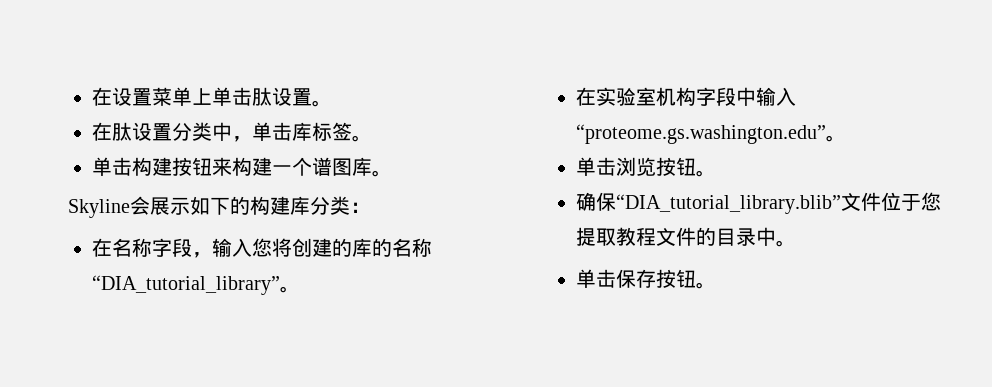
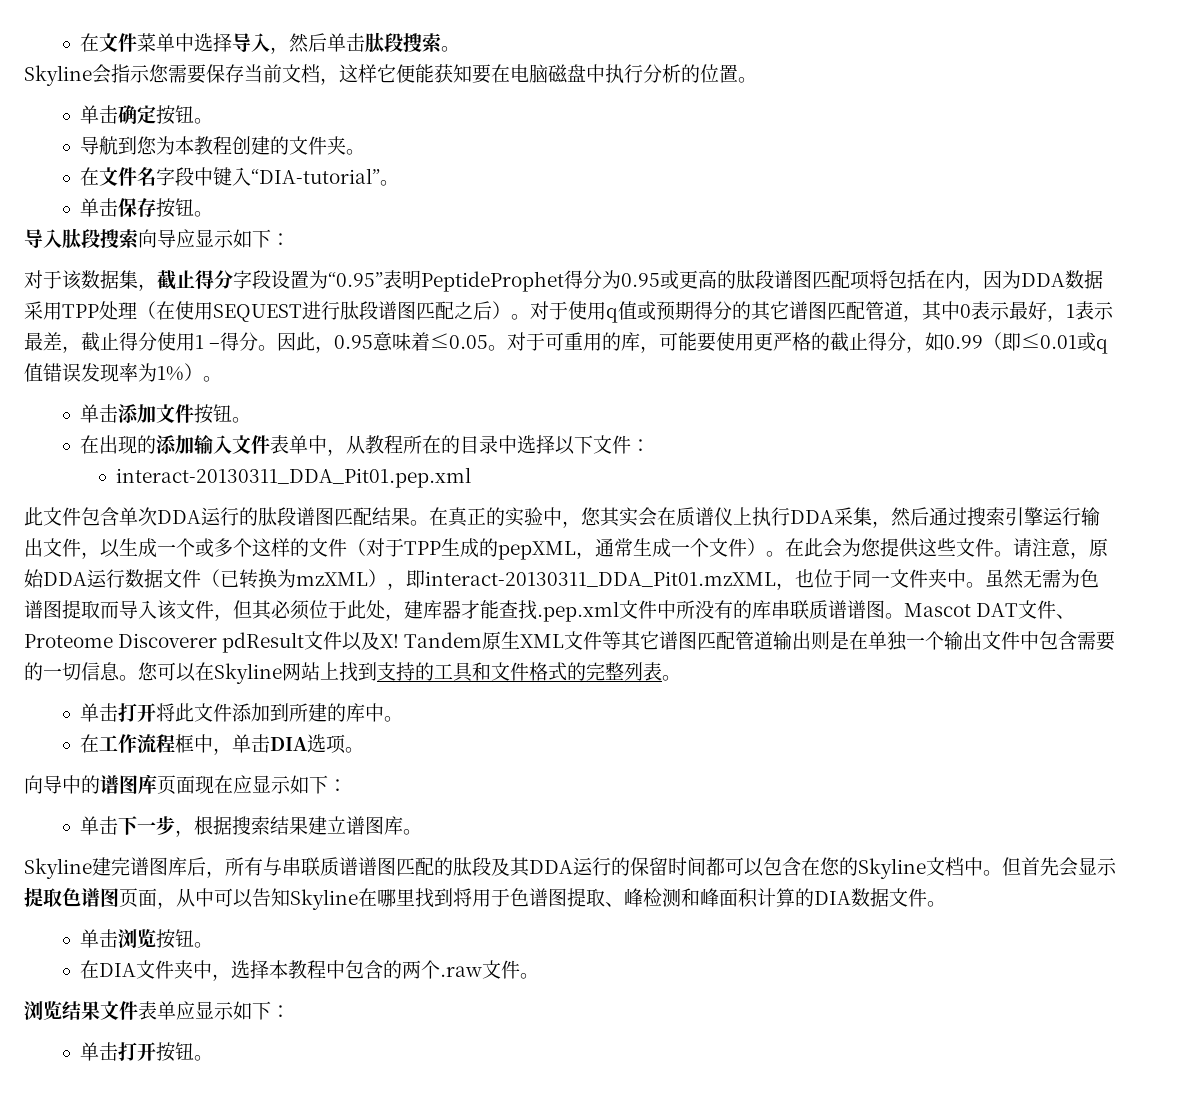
- 在设置菜单上单击肽设置。
- 在肽设置分类中，单击库标签。
- 单击构建按钮来构建一个谱图库。
- Skyline会展示如下的构建库分类：
- 在名称字段，输入您将创建的库的名称“DIA_tutorial_library”。
- 在实验室机构字段中输入“proteome.gs.washington.edu”。
+ 在文件菜单中选择导入，然后单击肽段搜索。
+ Skyline会指示您需要保存当前文档，这样它便能获知要在电脑磁盘中执行分析的位置。
+ 单击确定按钮。
+ 导航到您为本教程创建的文件夹。
+ 在文件名字段中键入“DIA-tutorial”。
+ 单击保存按钮。
+ 导入肽段搜索向导应显示如下：
+ 对于该数据集，截止得分字段设置为“0.95”表明PeptideProphet得分为0.95或更高的肽段谱图匹配项将包括在内，因为DDA数据采用TPP处理（在使用SEQUEST进行肽段谱图匹配之后）。对于使用q值或预期得分的其它谱图匹配管道，其中0表示最好，1表示最差，截止得分使用1 –得分。因此，0.95意味着≤0.05。对于可重用的库，可能要使用更严格的截止得分，如0.99（即≤0.01或q值错误发现率为1%）。
+ 单击添加文件按钮。
+ 在出现的添加输入文件表单中，从教程所在的目录中选择以下文件：
+ interact-20130311_DDA_Pit01.pep.xml
+ 此文件包含单次DDA运行的肽段谱图匹配结果。在真正的实验中，您其实会在质谱仪上执行DDA采集，然后通过搜索引擎运行输出文件，以生成一个或多个这样的文件（对于TPP生成的pepXML，通常生成一个文件）。在此会为您提供这些文件。请注意，原始DDA运行数据文件（已转换为mzXML），即interact-20130311_DDA_Pit01.mzXML，也位于同一文件夹中。虽然无需为色谱图提取而导入该文件，但其必须位于此处，建库器才能查找.pep.xml文件中所没有的库串联质谱谱图。Mascot DAT文件、Proteome Discoverer pdResult文件以及X! Tandem原生XML文件等其它谱图匹配管道输出则是在单独一个输出文件中包含需要的一切信息。您可以在Skyline网站上找到支持的工具和文件格式的完整列表。
+ 单击打开将此文件添加到所建的库中。
+ 在工作流程框中，单击DIA选项。
+ 向导中的谱图库页面现在应显示如下：
+ 单击下一步，根据搜索结果建立谱图库。
+ Skyline建完谱图库后，所有与串联质谱谱图匹配的肽段及其DDA运行的保留时间都可以包含在您的Skyline文档中。但首先会显示提取色谱图页面，从中可以告知Skyline在哪里找到将用于色谱图提取、峰检测和峰面积计算的DIA数据文件。
  单击浏览按钮。
- 确保“DIA_tutorial_library.blib”文件位于您提取教程文件的目录中。
- 单击保存按钮。
+ 在DIA文件夹中，选择本教程中包含的两个.raw文件。
+ 浏览结果文件表单应显示如下：
+ 单击打开按钮。

